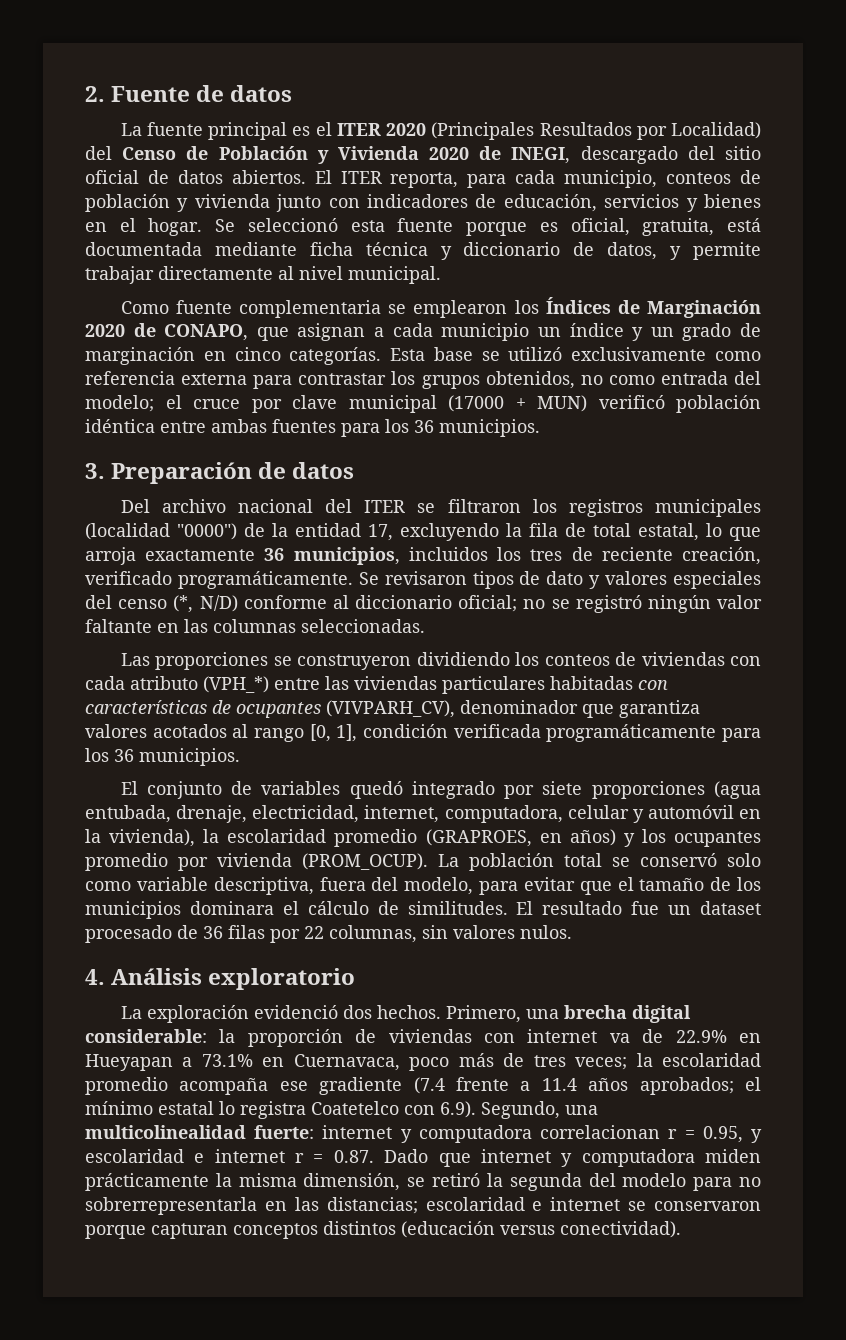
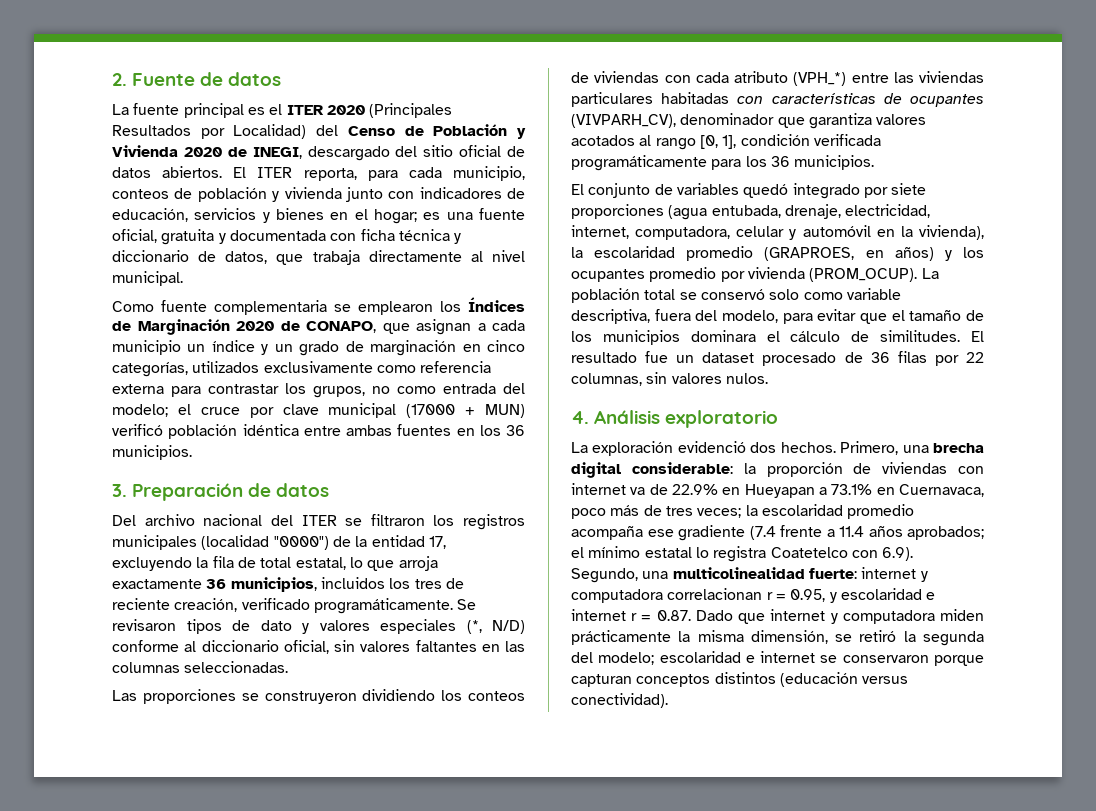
- El ITER reporta, para cada municipio, conteos de población y vivienda junto con indicadores de educación, servicios y bienes en el hogar. Se seleccionó esta fuente porque es oficial, gratuita, está documentada mediante ficha técnica y diccionario de datos, y permite trabajar directamente al nivel municipal.
+ El ITER reporta, para cada municipio, conteos de población y vivienda junto con indicadores de educación, servicios y bienes en el hogar; es una fuente oficial, gratuita y documentada con ficha técnica y diccionario de datos, que trabaja directamente al nivel municipal.
- Como fuente complementaria se emplearon los Índices de Marginación 2020 de CONAPO, que asignan a cada municipio un índice y un grado de marginación en cinco categorías. Esta base se utilizó exclusivamente como referencia externa para contrastar los grupos obtenidos, no como entrada del modelo; el cruce por clave municipal (17000 + MUN) verificó población idéntica entre ambas fuentes para los 36 municipios.
+ Como fuente complementaria se emplearon los Índices de Marginación 2020 de CONAPO, que asignan a cada municipio un índice y un grado de marginación en cinco categorías, utilizados exclusivamente como referencia externa para contrastar los grupos, no como entrada del modelo; el cruce por clave municipal (17000 + MUN) verificó población idéntica entre ambas fuentes en los 36 municipios.
- Se revisaron tipos de dato y valores especiales del censo (*, N/D) conforme al diccionario oficial; no se registró ningún valor faltante en las columnas seleccionadas.
+ Se revisaron tipos de dato y valores especiales (*, N/D) conforme al diccionario oficial, sin valores faltantes en las columnas seleccionadas.
- internet y computadora correlacionan r = 0.95, y escolaridad e internet r = 0.87. Dado que internet y computadora miden prácticamente la misma dimensión, se retiró la segunda del modelo para no sobrerrepresentarla en las distancias;
+ internet y computadora correlacionan r = 0.95, y escolaridad e internet r = 0.87. Dado que internet y computadora miden prácticamente la misma dimensión, se retiró la segunda del modelo;

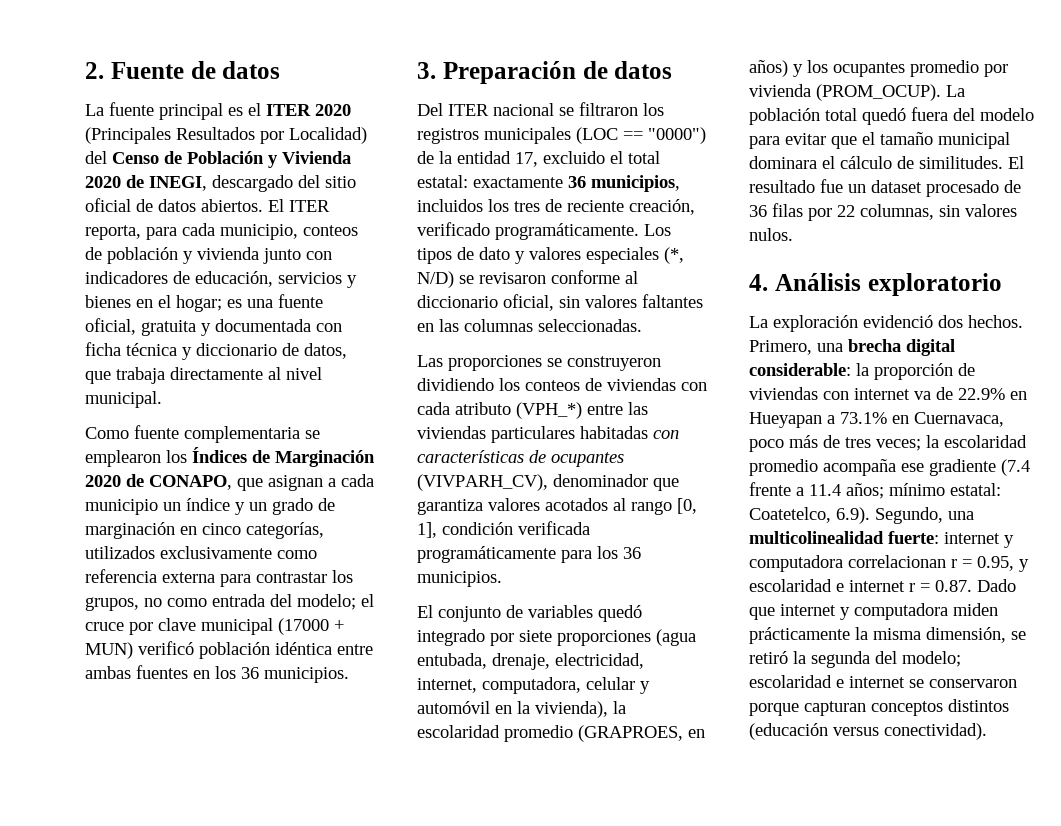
- Del archivo nacional del ITER se filtraron los registros municipales (localidad "0000") de la entidad 17, excluyendo la fila de total estatal, lo que arroja exactamente 36 municipios, incluidos los tres de reciente creación, verificado programáticamente.
+ Del ITER nacional se filtraron los registros municipales (LOC == "0000") de la entidad 17, excluido el total estatal: exactamente 36 municipios, incluidos los tres de reciente creación, verificado programáticamente.
- Se revisaron tipos de dato y valores especiales (*, N/D) conforme al diccionario oficial, sin valores faltantes en las columnas seleccionadas.
+ Los tipos de dato y valores especiales (*, N/D) se revisaron conforme al diccionario oficial, sin valores faltantes en las columnas seleccionadas.
- La población total se conservó solo como variable descriptiva, fuera del modelo, para evitar que el tamaño de los municipios dominara el cálculo de similitudes.
+ La población total quedó fuera del modelo para evitar que el tamaño municipal dominara el cálculo de similitudes.
- la escolaridad promedio acompaña ese gradiente (7.4 frente a 11.4 años aprobados; el mínimo estatal lo registra Coatetelco con 6.9). Segundo, una multicolinealidad fuerte:
+ la escolaridad promedio acompaña ese gradiente (7.4 frente a 11.4 años; mínimo estatal: Coatetelco, 6.9). Segundo, una multicolinealidad fuerte:

